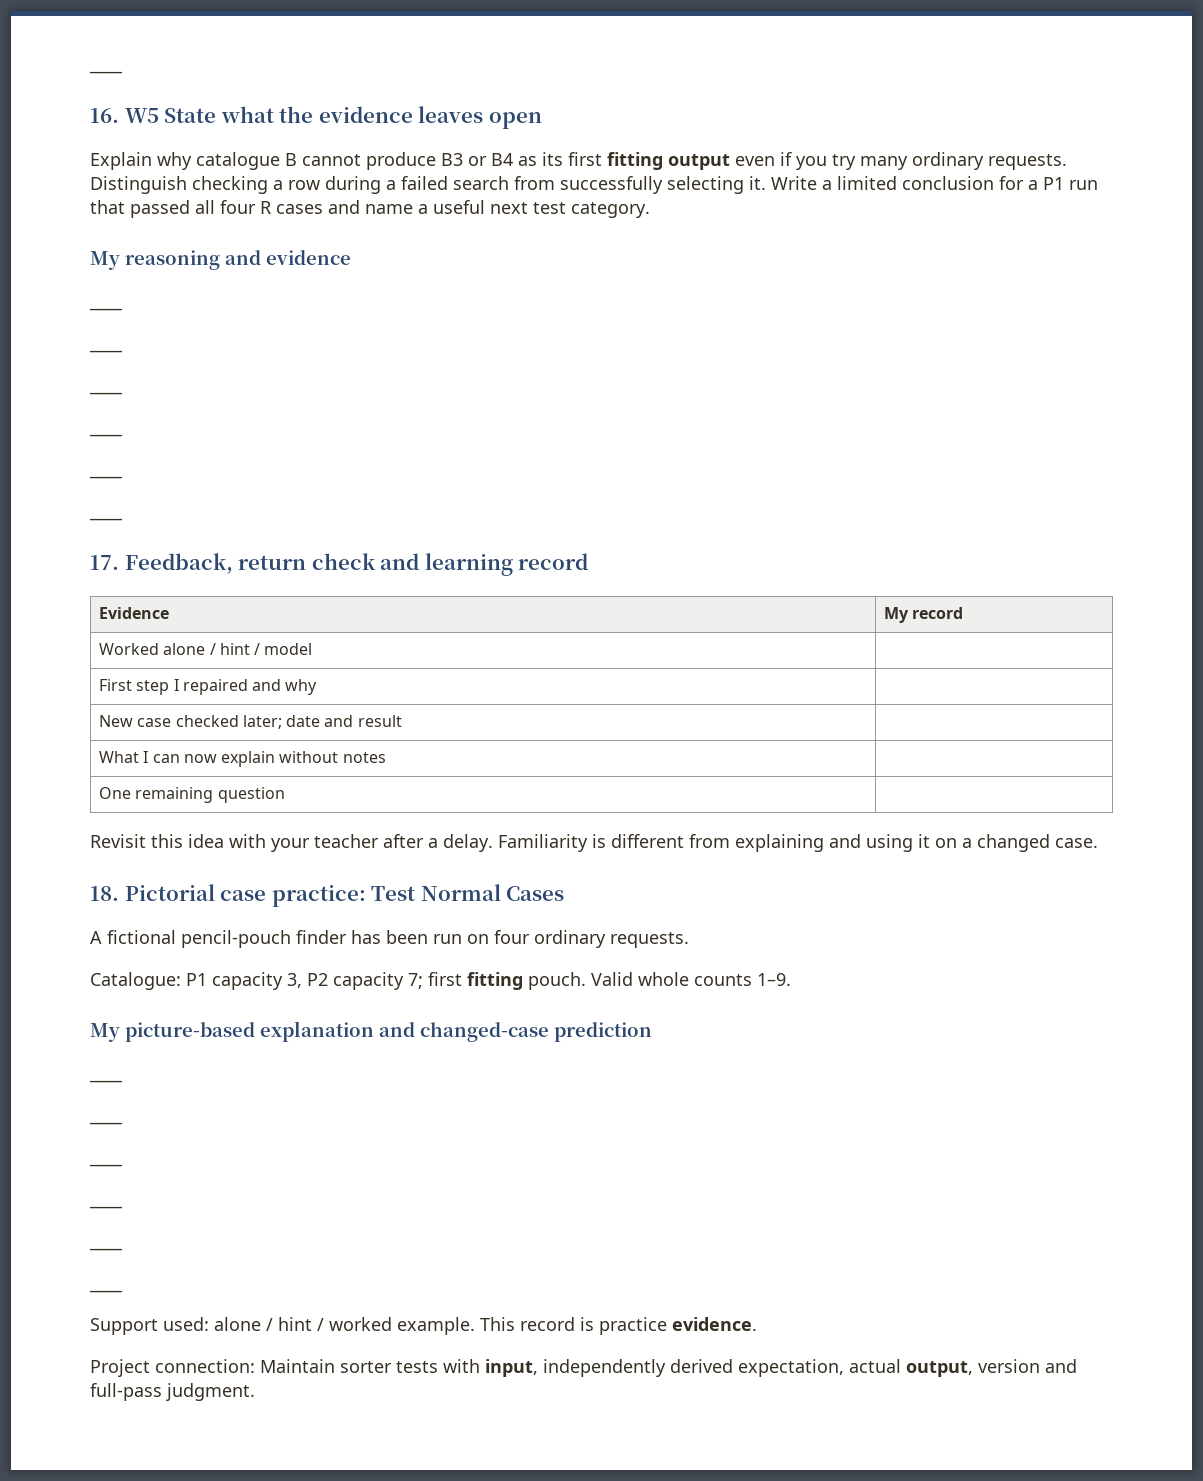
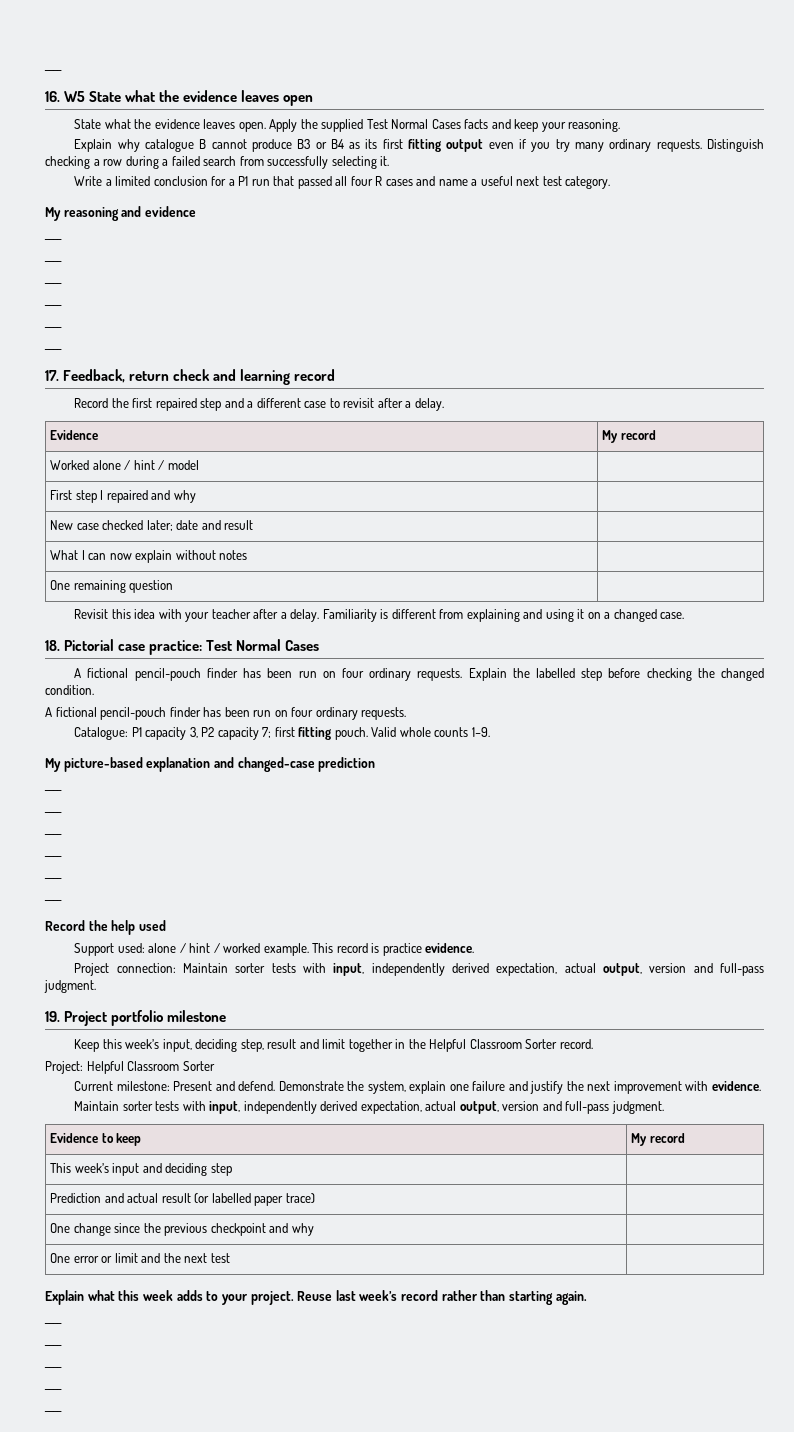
+ State what the evidence leaves open. Apply the supplied Test Normal Cases facts and keep your reasoning.
- Distinguish checking a row during a failed search from successfully selecting it. Write a limited conclusion for a P1 run that passed all four R cases and name a useful next test category.
+ Distinguish checking a row during a failed search from successfully selecting it.
+ Write a limited conclusion for a P1 run that passed all four R cases and name a useful next test category.
+ Record the first repaired step and a different case to revisit after a delay.
+ A fictional pencil-pouch finder has been run on four ordinary requests. Explain the labelled step before checking the changed condition.
+ Record the help used
+ 19. Project portfolio milestone
+ Keep this week’s input, deciding step, result and limit together in the Helpful Classroom Sorter record.
+ Project: Helpful Classroom Sorter
+ Current milestone: Present and defend. Demonstrate the system, explain one failure and justify the next improvement with evidence.
+ Maintain sorter tests with input, independently derived expectation, actual output, version and full-pass judgment.
+ Evidence to keep | My record
+ This week’s input and deciding step |
+ Prediction and actual result (or labelled paper trace) |
+ One change since the previous checkpoint and why |
+ One error or limit and the next test |
+ Explain what this week adds to your project. Reuse last week’s record rather than starting again.
+ ____
+ ____
+ ____
+ ____
+ ____

